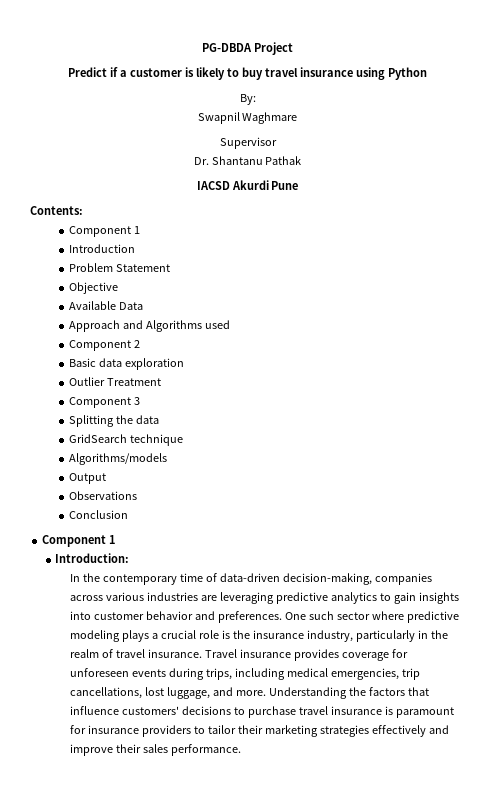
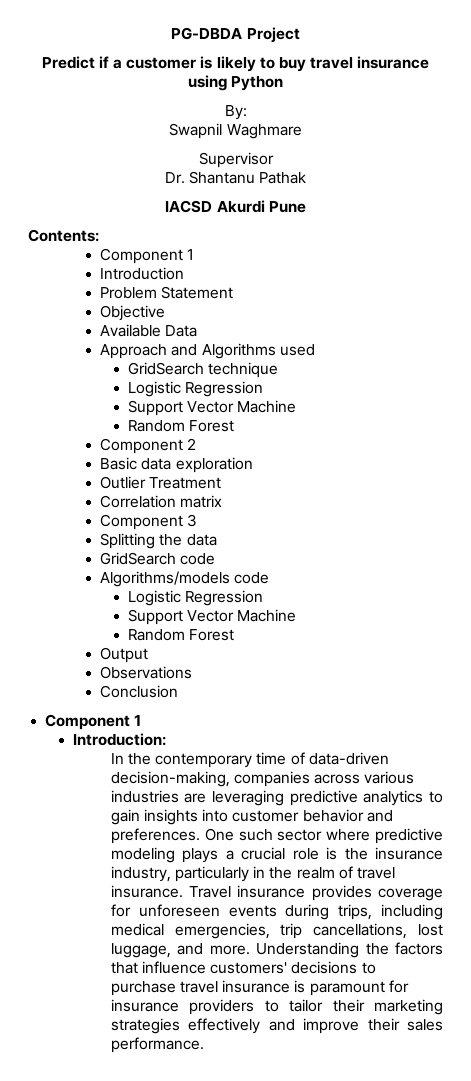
+ GridSearch technique
+ Logistic Regression
+ Support Vector Machine
+ Random Forest
+ Correlation matrix
- GridSearch technique
+ GridSearch code
- Algorithms/models
+ Algorithms/models code
+ Logistic Regression
+ Support Vector Machine
+ Random Forest

